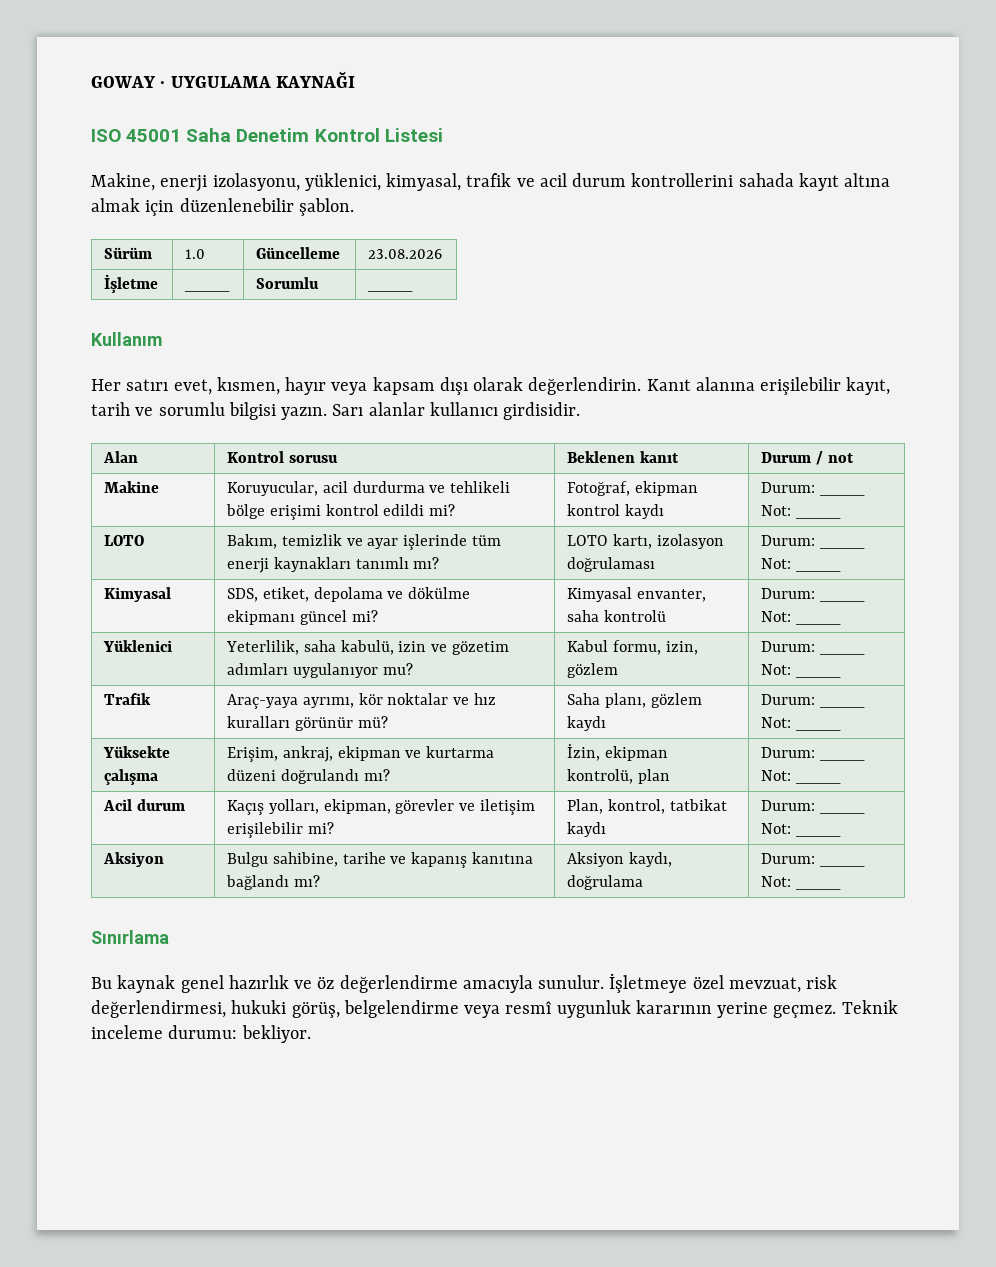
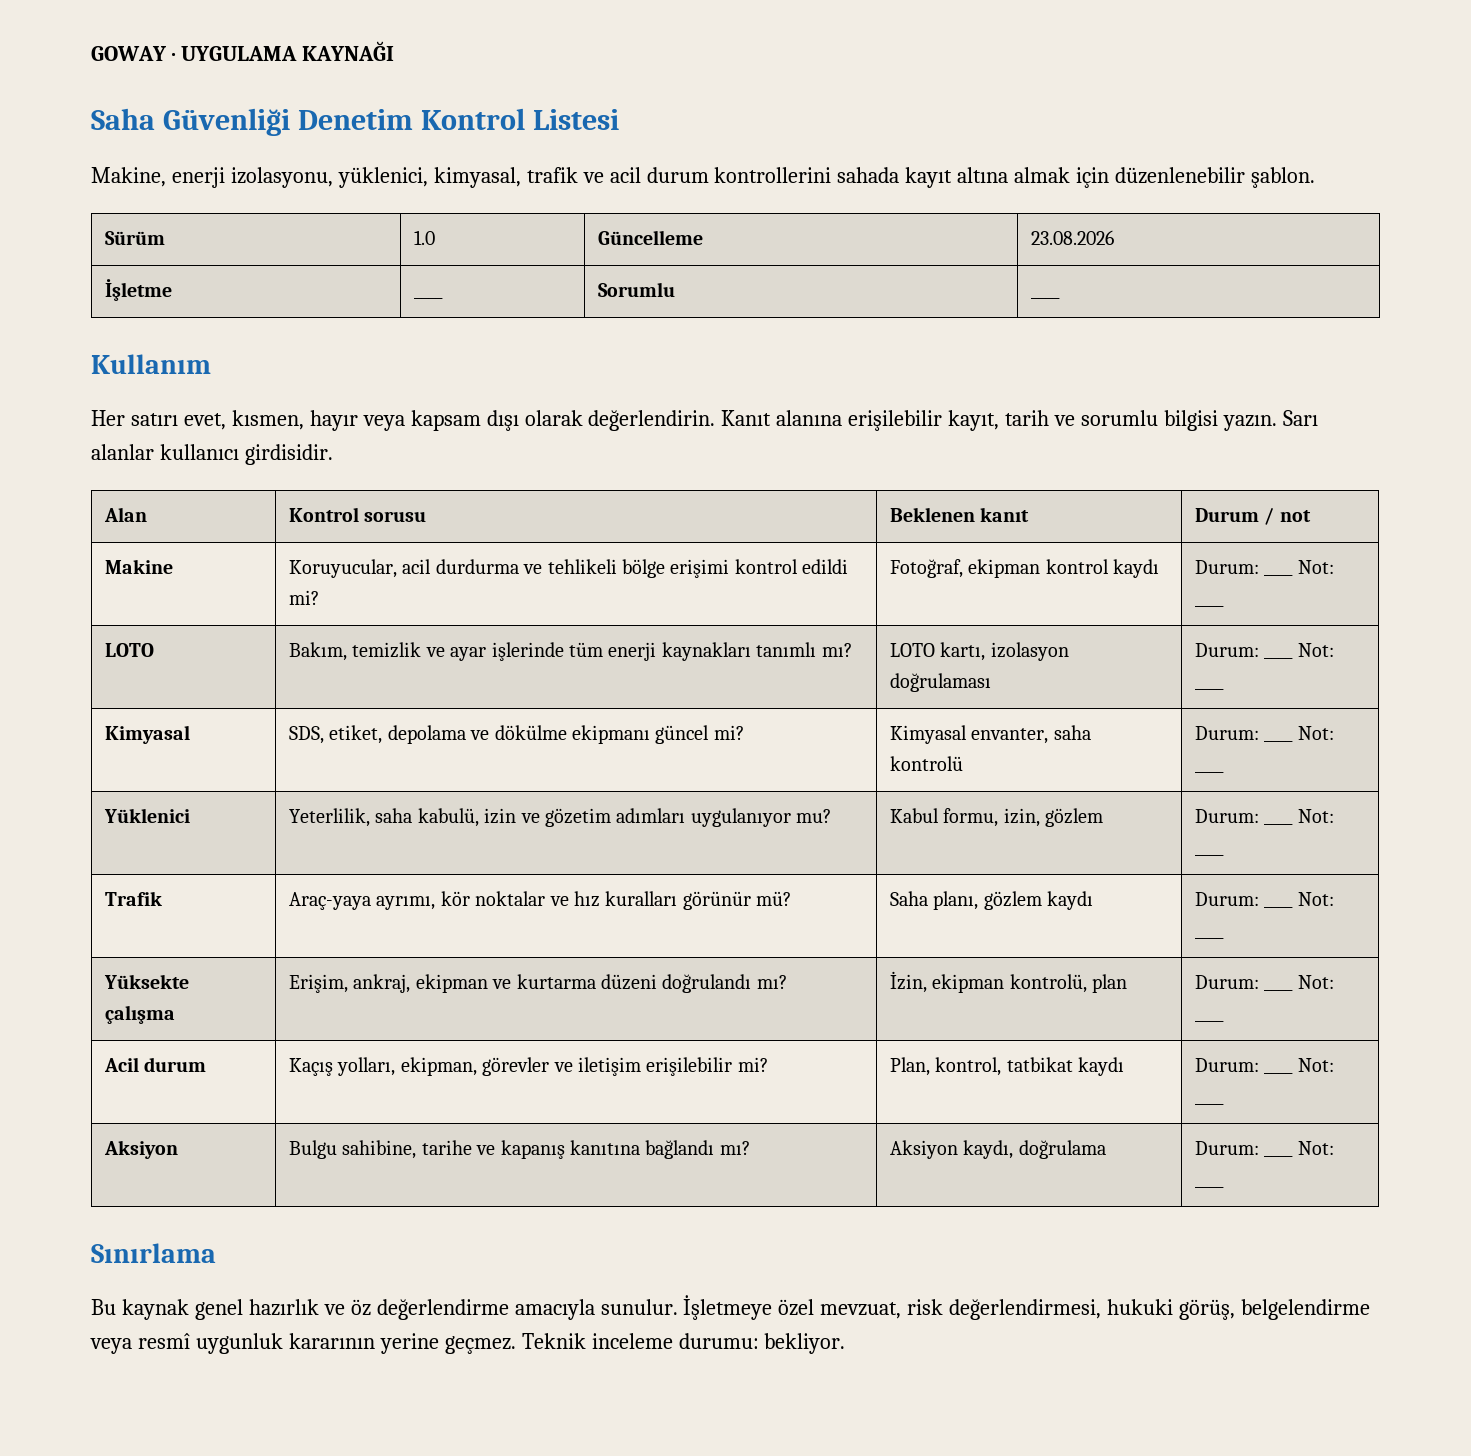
- ISO 45001 Saha Denetim Kontrol Listesi
+ Saha Güvenliği Denetim Kontrol Listesi

